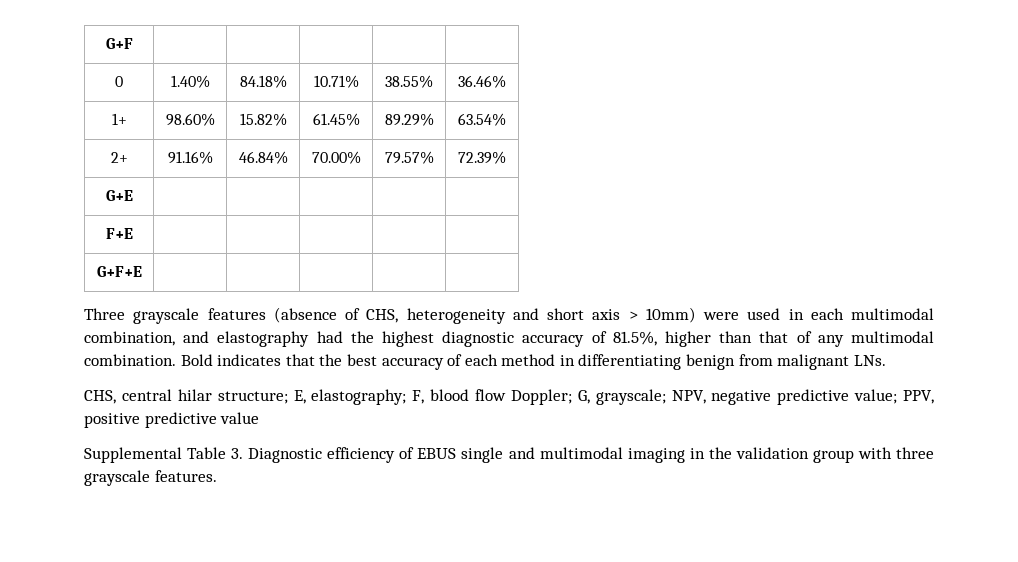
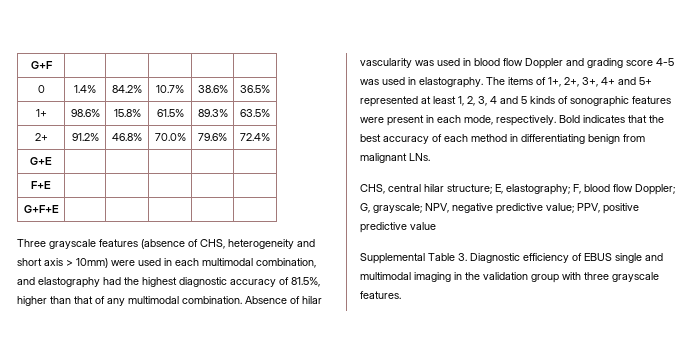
- 0 | 1.40% | 84.18% | 10.71% | 38.55% | 36.46%
- 1+ | 98.60% | 15.82% | 61.45% | 89.29% | 63.54%
- 2+ | 91.16% | 46.84% | 70.00% | 79.57% | 72.39%
+ 0 | 1.4% | 84.2% | 10.7% | 38.6% | 36.5%
+ 1+ | 98.6% | 15.8% | 61.5% | 89.3% | 63.5%
+ 2+ | 91.2% | 46.8% | 70.0% | 79.6% | 72.4%
+ Absence of hilar vascularity was used in blood flow Doppler and grading score 4-5 was used in elastography. The items of 1+, 2+, 3+, 4+ and 5+ represented at least 1, 2, 3, 4 and 5 kinds of sonographic features were present in each mode, respectively.

